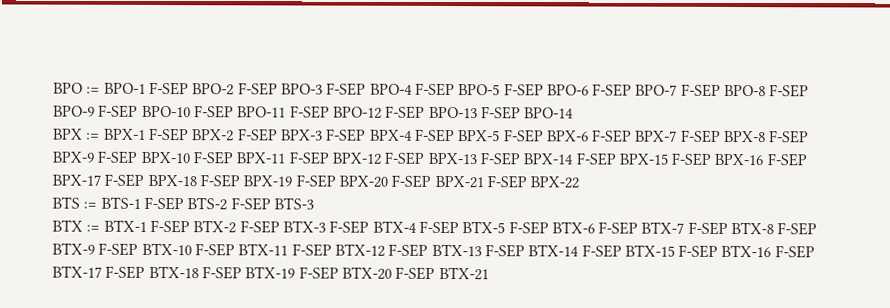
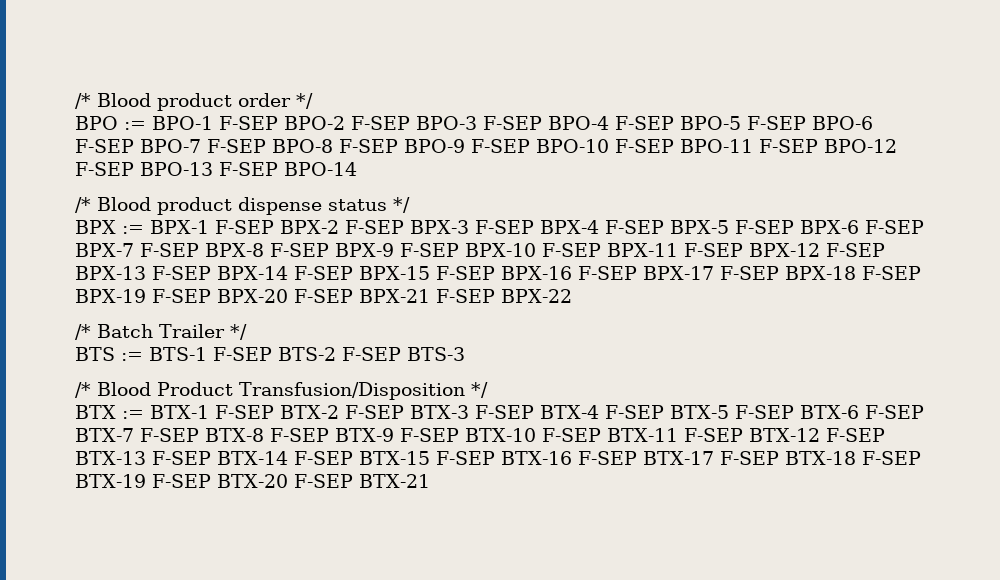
+ /* Blood product order */
+ /* Blood product dispense status */
+ /* Batch Trailer */
+ /* Blood Product Transfusion/Disposition */

